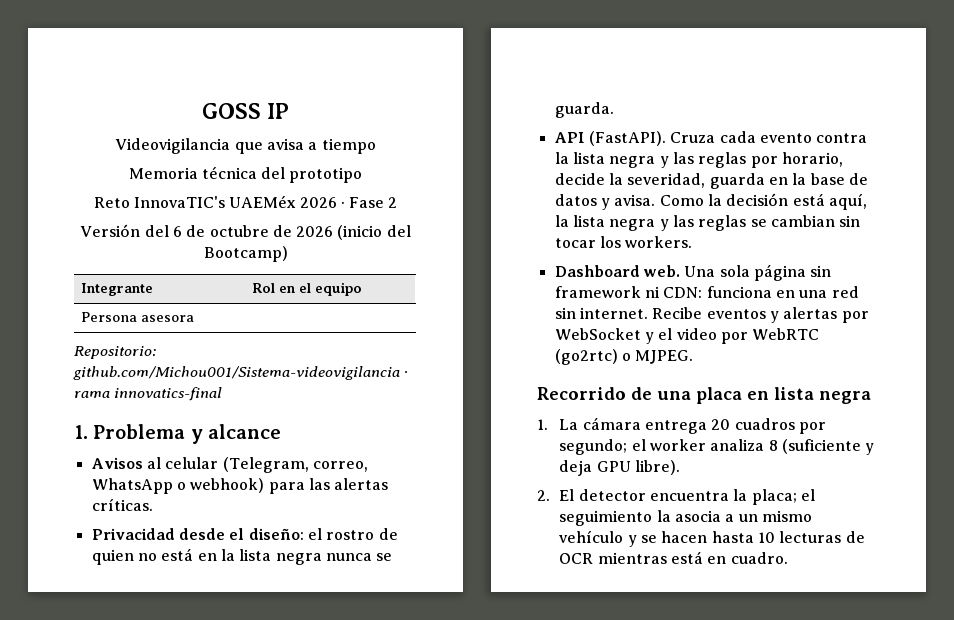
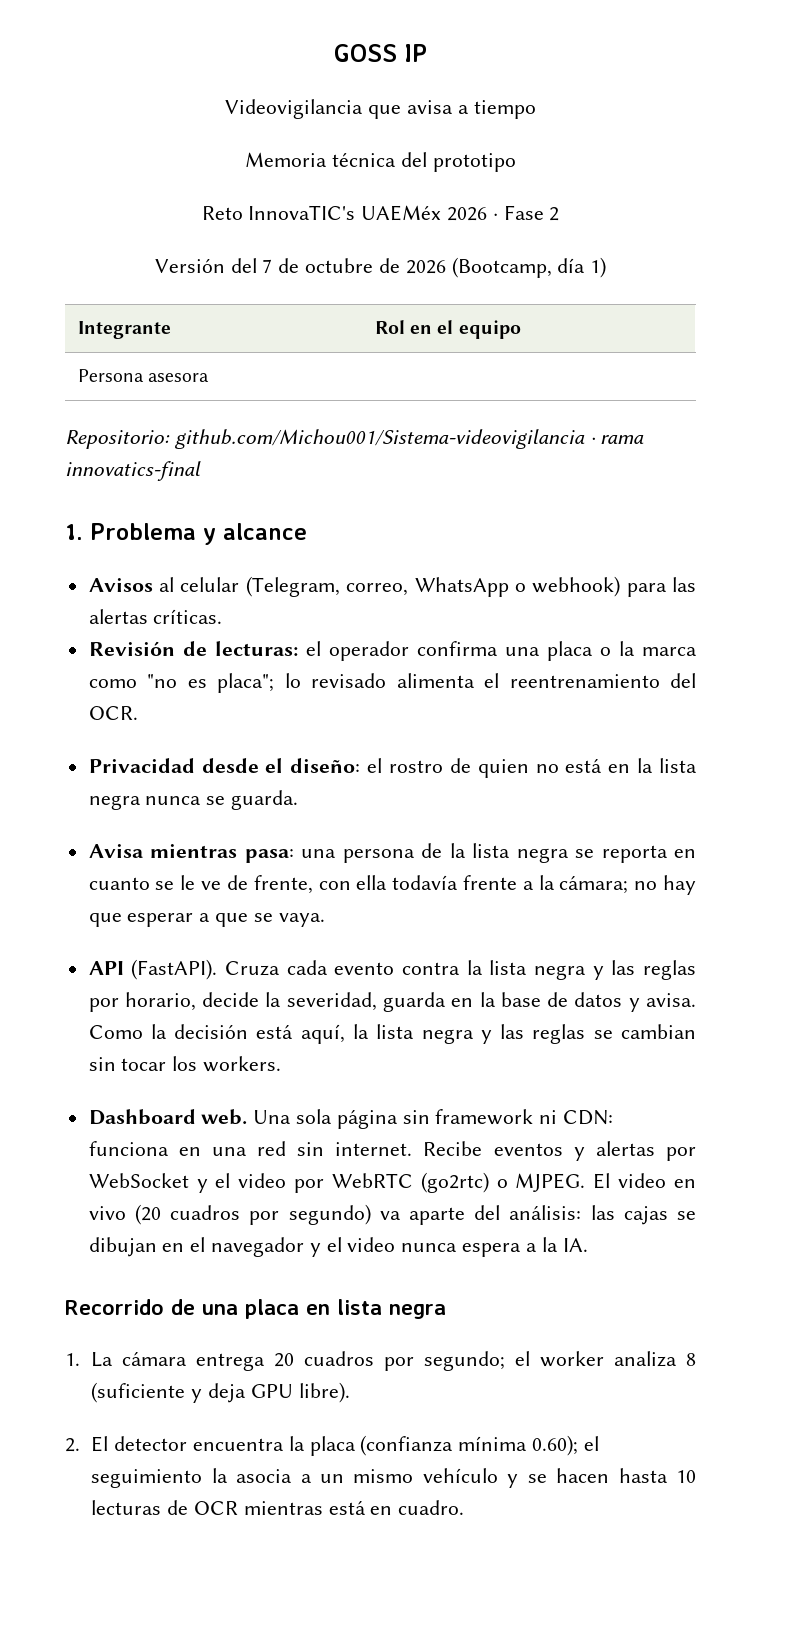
- Versión del 6 de octubre de 2026 (inicio del Bootcamp)
+ Versión del 7 de octubre de 2026 (Bootcamp, día 1)
+ Revisión de lecturas: el operador confirma una placa o la marca como "no es placa"; lo revisado alimenta el reentrenamiento del OCR.
+ Avisa mientras pasa: una persona de la lista negra se reporta en cuanto se le ve de frente, con ella todavía frente a la cámara; no hay que esperar a que se vaya.
+ El video en vivo (20 cuadros por segundo) va aparte del análisis: las cajas se dibujan en el navegador y el video nunca espera a la IA.
- 2. El detector encuentra la placa; el seguimiento la asocia a un mismo vehículo y se hacen hasta 10 lecturas de OCR mientras está en cuadro.
+ 2. El detector encuentra la placa (confianza mínima 0.60); el seguimiento la asocia a un mismo vehículo y se hacen hasta 10 lecturas de OCR mientras está en cuadro.

